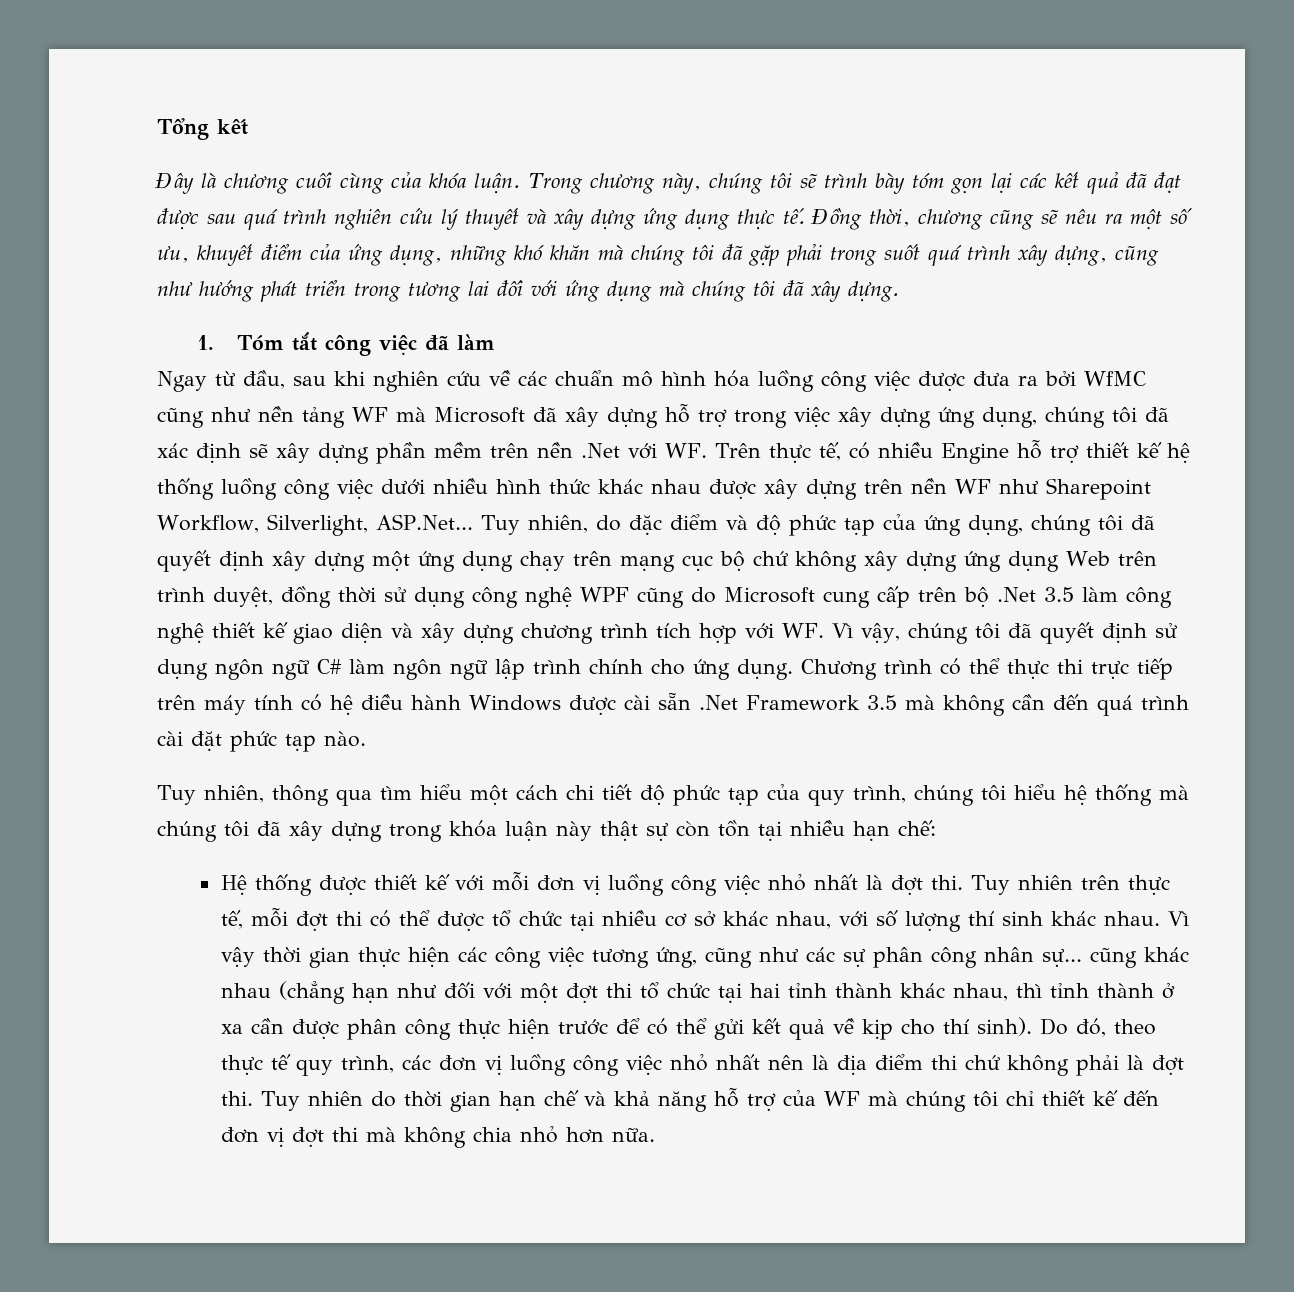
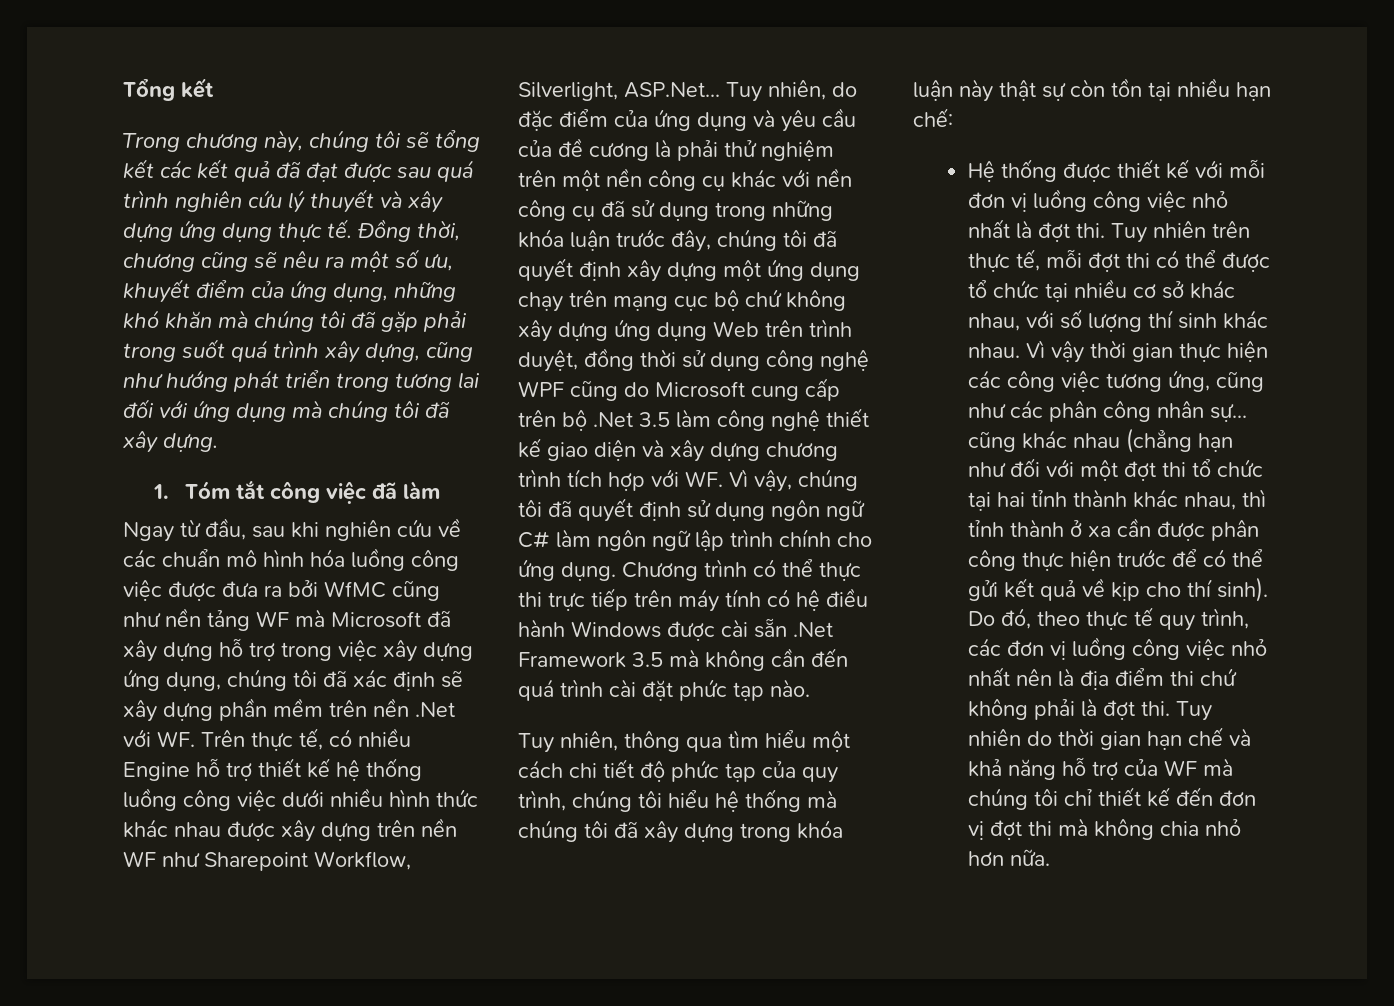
- Đây là chương cuối cùng của khóa luận. Trong chương này, chúng tôi sẽ trình bày tóm gọn lại các kết quả đã đạt được sau quá trình nghiên cứu lý thuyết và xây dựng ứng dụng thực tế.
+ Trong chương này, chúng tôi sẽ tổng kết các kết quả đã đạt được sau quá trình nghiên cứu lý thuyết và xây dựng ứng dụng thực tế.
- Tuy nhiên, do đặc điểm và độ phức tạp của ứng dụng, chúng tôi đã quyết định xây dựng một ứng dụng chạy trên mạng cục bộ chứ không xây dựng ứng dụng Web trên trình duyệt, đồng thời sử dụng công nghệ WPF cũng do Microsoft cung cấp trên bộ .Net 3.5 làm công nghệ thiết kế giao diện và xây dựng chương trình tích hợp với WF. Vì vậy, chúng tôi đã quyết định sử dụng ngôn ngữ C# làm ngôn ngữ lập trình chính cho ứng dụng.
+ Tuy nhiên, do đặc điểm của ứng dụng và yêu cầu của đề cương là phải thử nghiệm trên một nền công cụ khác với nền công cụ đã sử dụng trong những khóa luận trước đây, chúng tôi đã quyết định xây dựng một ứng dụng chạy trên mạng cục bộ chứ không xây dựng ứng dụng Web trên trình duyệt, đồng thời sử dụng công nghệ WPF cũng do Microsoft cung cấp trên bộ .Net 3.5 làm công nghệ thiết kế giao diện và xây dựng chương trình tích hợp với WF. Vì vậy, chúng tôi đã quyết định sử dụng ngôn ngữ C# làm ngôn ngữ lập trình chính cho ứng dụng.
- Vì vậy thời gian thực hiện các công việc tương ứng, cũng như các sự phân công nhân sự... cũng khác nhau (chẳng hạn như đối với một đợt thi tổ chức tại hai tỉnh thành khác nhau, thì tỉnh thành ở xa cần được phân công thực hiện trước để có thể gửi kết quả về kịp cho thí sinh).
+ Vì vậy thời gian thực hiện các công việc tương ứng, cũng như các phân công nhân sự... cũng khác nhau (chẳng hạn như đối với một đợt thi tổ chức tại hai tỉnh thành khác nhau, thì tỉnh thành ở xa cần được phân công thực hiện trước để có thể gửi kết quả về kịp cho thí sinh).

